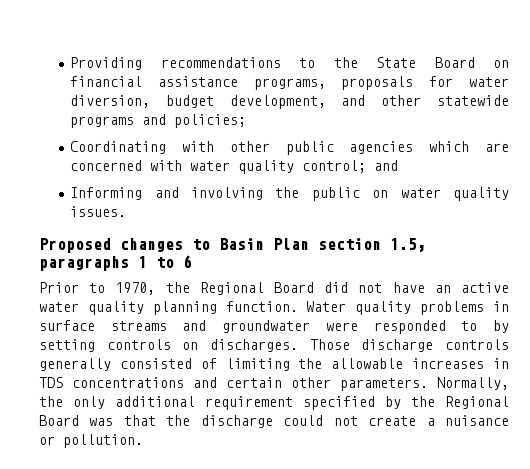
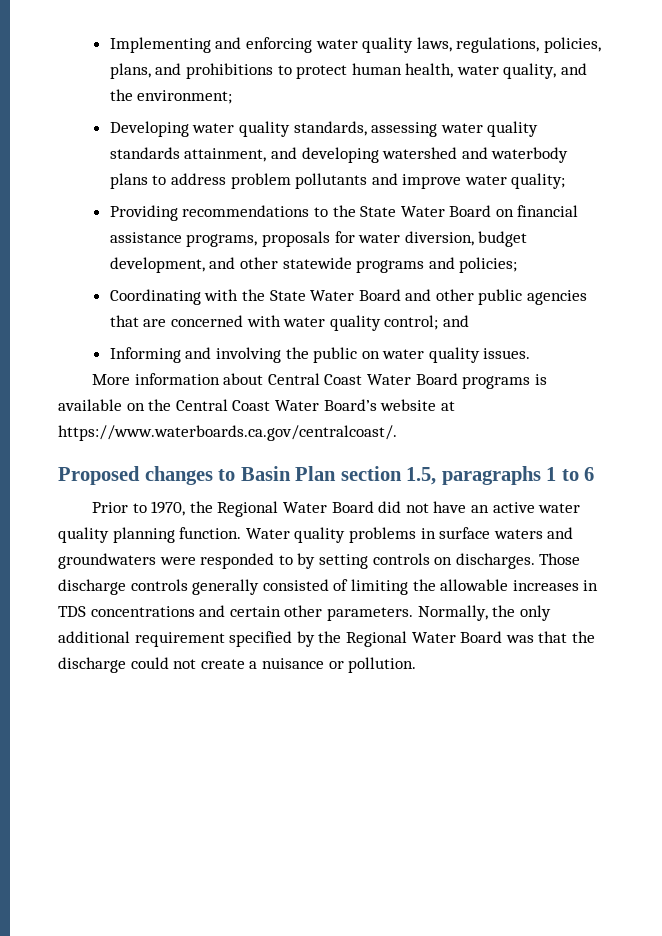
+ Implementing and enforcing water quality laws, regulations, policies, plans, and prohibitions to protect human health, water quality, and the environment;
+ Developing water quality standards, assessing water quality standards attainment, and developing watershed and waterbody plans to address problem pollutants and improve water quality;
- Providing recommendations to the State Board on financial assistance programs, proposals for water diversion, budget development, and other statewide programs and policies;
+ Providing recommendations to the State Water Board on financial assistance programs, proposals for water diversion, budget development, and other statewide programs and policies;
- Coordinating with other public agencies which are concerned with water quality control; and
+ Coordinating with the State Water Board and other public agencies that are concerned with water quality control; and
+ More information about Central Coast Water Board programs is available on the Central Coast Water Board’s website at https://www.waterboards.ca.gov/centralcoast/.
- Prior to 1970, the Regional Board did not have an active water quality planning function.
+ Prior to 1970, the Regional Water Board did not have an active water quality planning function.
- Water quality problems in surface streams and groundwater were responded to by setting controls on discharges.
+ Water quality problems in surface waters and groundwaters were responded to by setting controls on discharges.
- Normally, the only additional requirement specified by the Regional Board was that the discharge could not create a nuisance or pollution.
+ Normally, the only additional requirement specified by the Regional Water Board was that the discharge could not create a nuisance or pollution.

